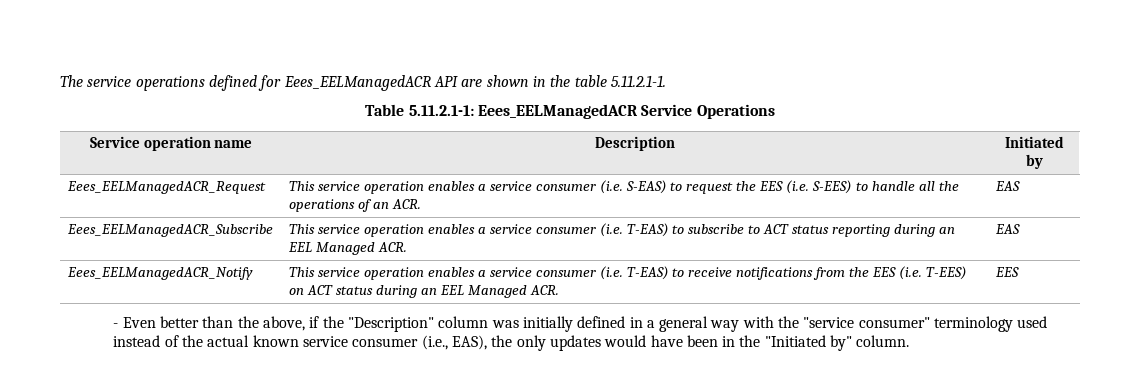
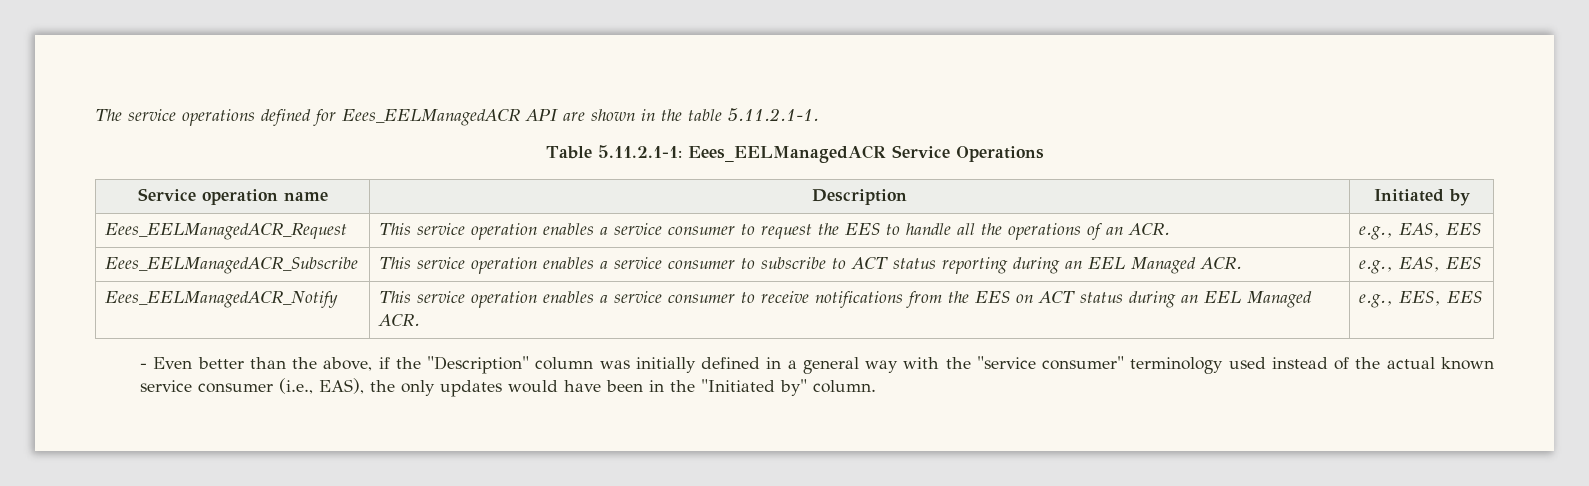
- Eees_EELManagedACR_Request | This service operation enables a service consumer (i.e. S-EAS) to request the EES (i.e. S-EES) to handle all the operations of an ACR. | EAS
+ Eees_EELManagedACR_Request | This service operation enables a service consumer to request the EES to handle all the operations of an ACR. | e.g., EAS, EES
- Eees_EELManagedACR_Subscribe | This service operation enables a service consumer (i.e. T-EAS) to subscribe to ACT status reporting during an EEL Managed ACR. | EAS
+ Eees_EELManagedACR_Subscribe | This service operation enables a service consumer to subscribe to ACT status reporting during an EEL Managed ACR. | e.g., EAS, EES
- Eees_EELManagedACR_Notify | This service operation enables a service consumer (i.e. T-EAS) to receive notifications from the EES (i.e. T-EES) on ACT status during an EEL Managed ACR. | EES
+ Eees_EELManagedACR_Notify | This service operation enables a service consumer to receive notifications from the EES on ACT status during an EEL Managed ACR. | e.g., EES, EES

